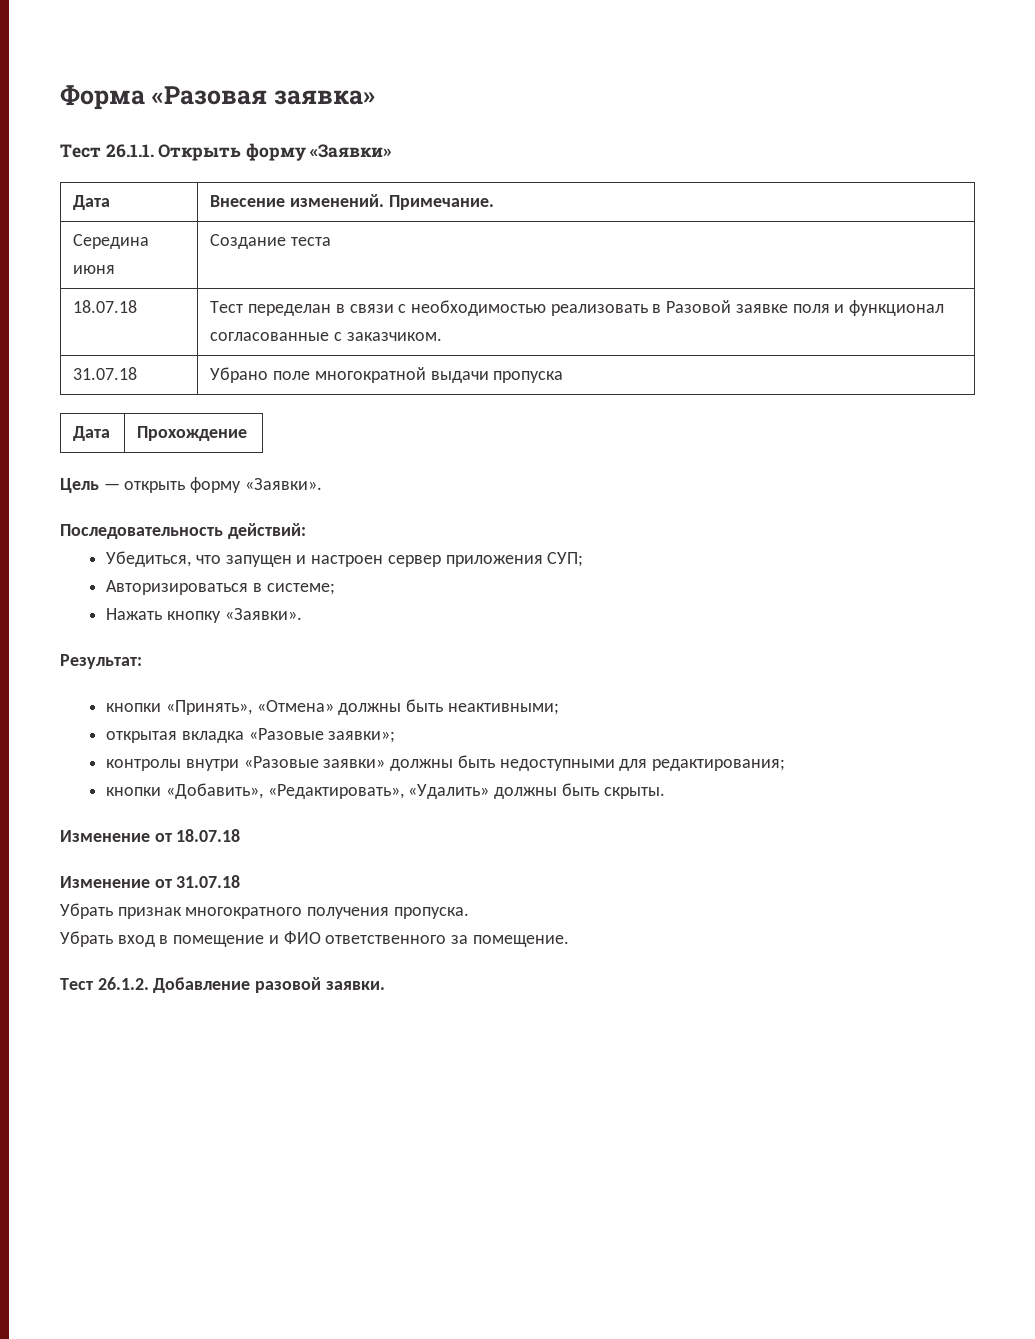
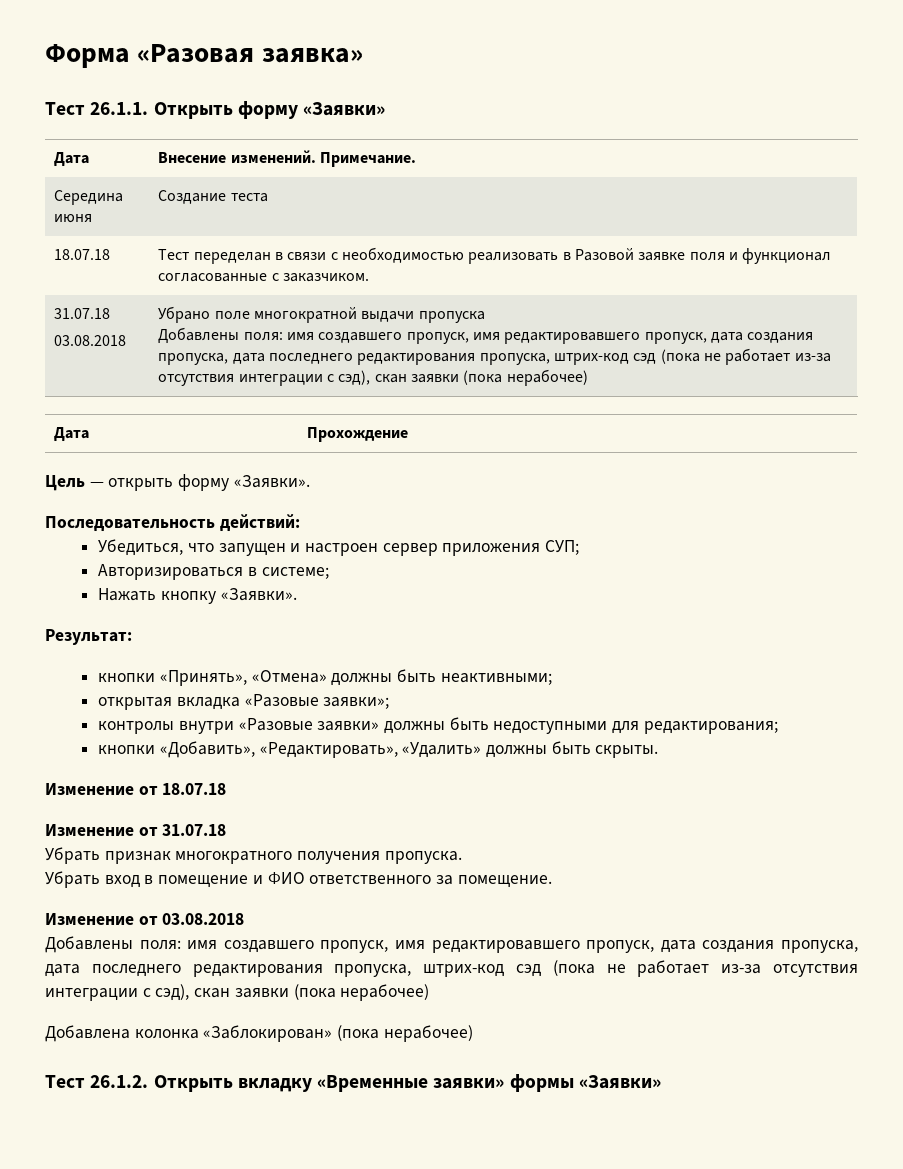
  18.07.18 | Тест переделан в связи с необходимостью реализовать в Разовой заявке поля и функционал согласованные с заказчиком.
- 31.07.18 | Убрано поле многократной выдачи пропуска
+ 31.07.18
+ 03.08.2018 | Убрано поле многократной выдачи пропуска
+ Добавлены поля: имя создавшего пропуск, имя редактировавшего пропуск, дата создания пропуска, дата последнего редактирования пропуска, штрих-код сэд (пока не работает из-за отсутствия интеграции с сэд), скан заявки (пока нерабочее)
- Тест 26.1.2. Добавление разовой заявки.
+ Изменение от 03.08.2018
+ Добавлены поля: имя создавшего пропуск, имя редактировавшего пропуск, дата создания пропуска, дата последнего редактирования пропуска, штрих-код сэд (пока не работает из-за отсутствия интеграции с сэд), скан заявки (пока нерабочее)
+ Добавлена колонка «Заблокирован» (пока нерабочее)
+ Тест 26.1.2. Открыть вкладку «Временные заявки» формы «Заявки»

